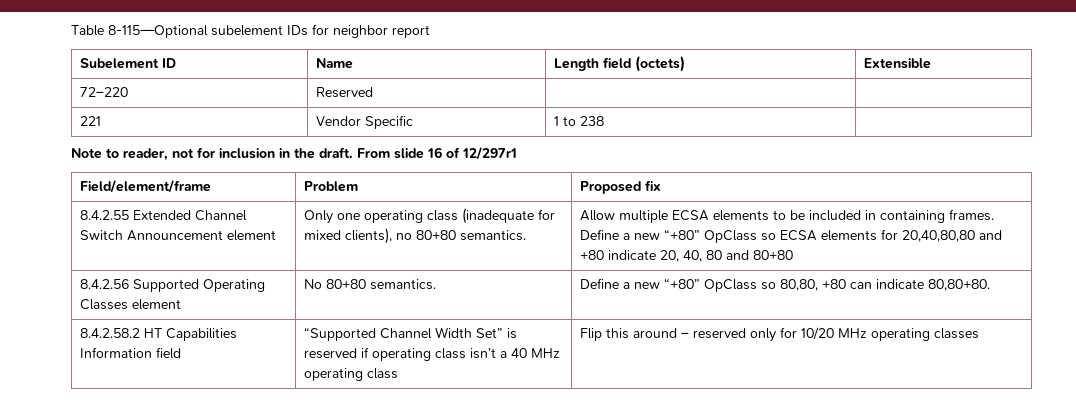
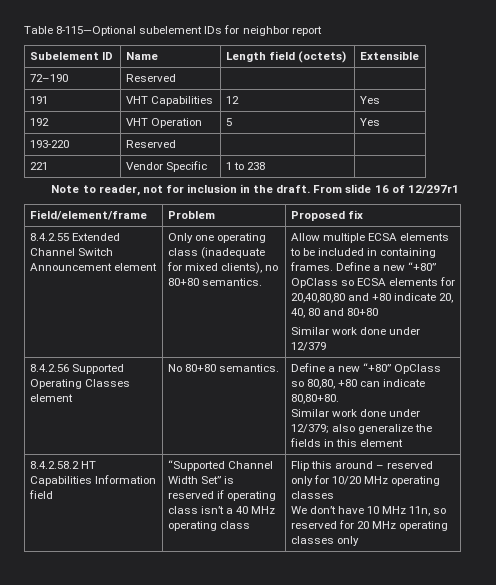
- 72–220 | Reserved | |
+ 72–190 | Reserved | |
+ 191 | VHT Capabilities | 12 | Yes
+ 192 | VHT Operation | 5 | Yes
+ 193-220 | Reserved | |
+ Similar work done under 12/379
  8.4.2.56 Supported Operating Classes element | No 80+80 semantics. | Define a new “+80” OpClass so 80,80, +80 can indicate 80,80+80.
+ Similar work done under 12/379; also generalize the fields in this element
+ We don’t have 10 MHz 11n, so reserved for 20 MHz operating classes only

